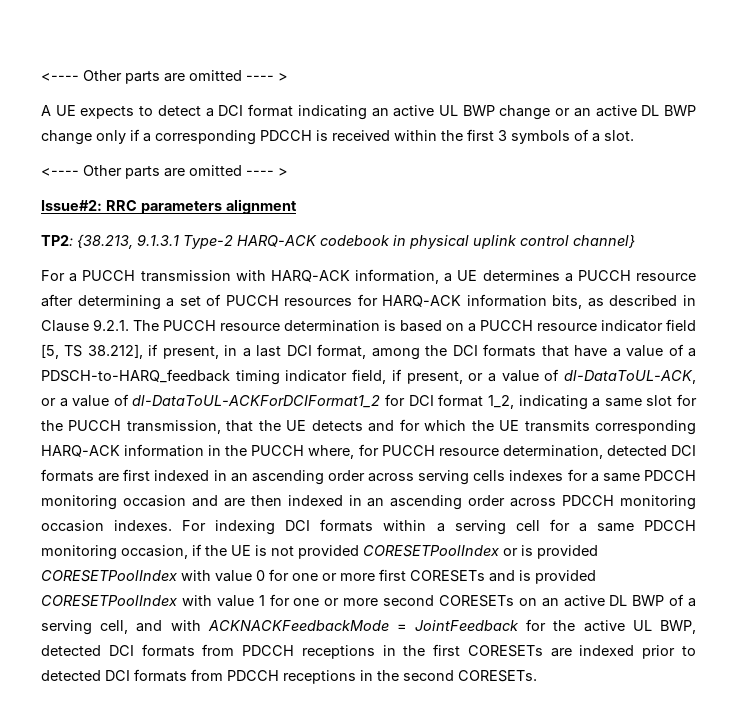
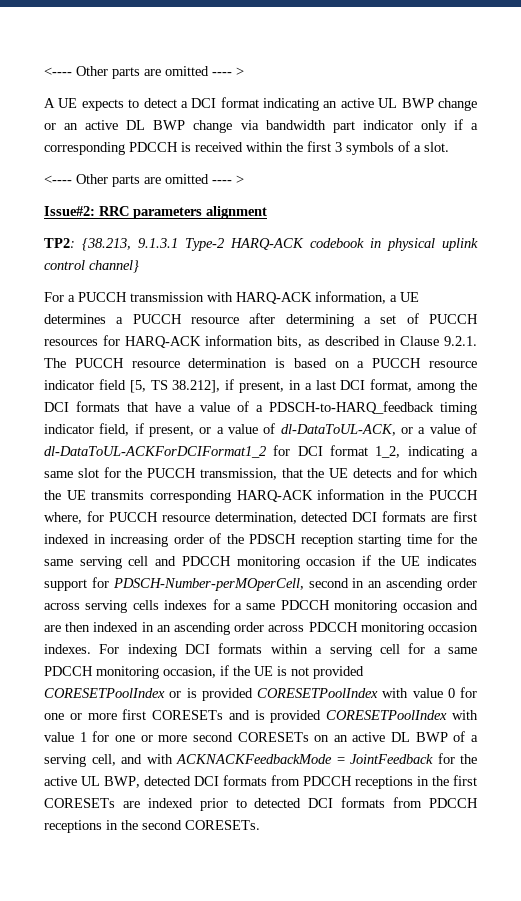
- A UE expects to detect a DCI format indicating an active UL BWP change or an active DL BWP change only if a corresponding PDCCH is received within the first 3 symbols of a slot.
+ A UE expects to detect a DCI format indicating an active UL BWP change or an active DL BWP change via bandwidth part indicator only if a corresponding PDCCH is received within the first 3 symbols of a slot.
- For a PUCCH transmission with HARQ-ACK information, a UE determines a PUCCH resource after determining a set of PUCCH resources for HARQ-ACK information bits, as described in Clause 9.2.1. The PUCCH resource determination is based on a PUCCH resource indicator field [5, TS 38.212], if present, in a last DCI format, among the DCI formats that have a value of a PDSCH-to-HARQ_feedback timing indicator field, if present, or a value of dl-DataToUL-ACK, or a value of dl-DataToUL-ACKForDCIFormat1_2 for DCI format 1_2, indicating a same slot for the PUCCH transmission, that the UE detects and for which the UE transmits corresponding HARQ-ACK information in the PUCCH where, for PUCCH resource determination, detected DCI formats are first indexed in an ascending order across serving cells indexes for a same PDCCH monitoring occasion and are then indexed in an ascending order across PDCCH monitoring occasion indexes.
+ For a PUCCH transmission with HARQ-ACK information, a UE determines a PUCCH resource after determining a set of PUCCH resources for HARQ-ACK information bits, as described in Clause 9.2.1. The PUCCH resource determination is based on a PUCCH resource indicator field [5, TS 38.212], if present, in a last DCI format, among the DCI formats that have a value of a PDSCH-to-HARQ_feedback timing indicator field, if present, or a value of dl-DataToUL-ACK, or a value of dl-DataToUL-ACKForDCIFormat1_2 for DCI format 1_2, indicating a same slot for the PUCCH transmission, that the UE detects and for which the UE transmits corresponding HARQ-ACK information in the PUCCH where, for PUCCH resource determination, detected DCI formats are first indexed in increasing order of the PDSCH reception starting time for the same serving cell and PDCCH monitoring occasion if the UE indicates support for PDSCH-Number-perMOperCell, second in an ascending order across serving cells indexes for a same PDCCH monitoring occasion and are then indexed in an ascending order across PDCCH monitoring occasion indexes.

